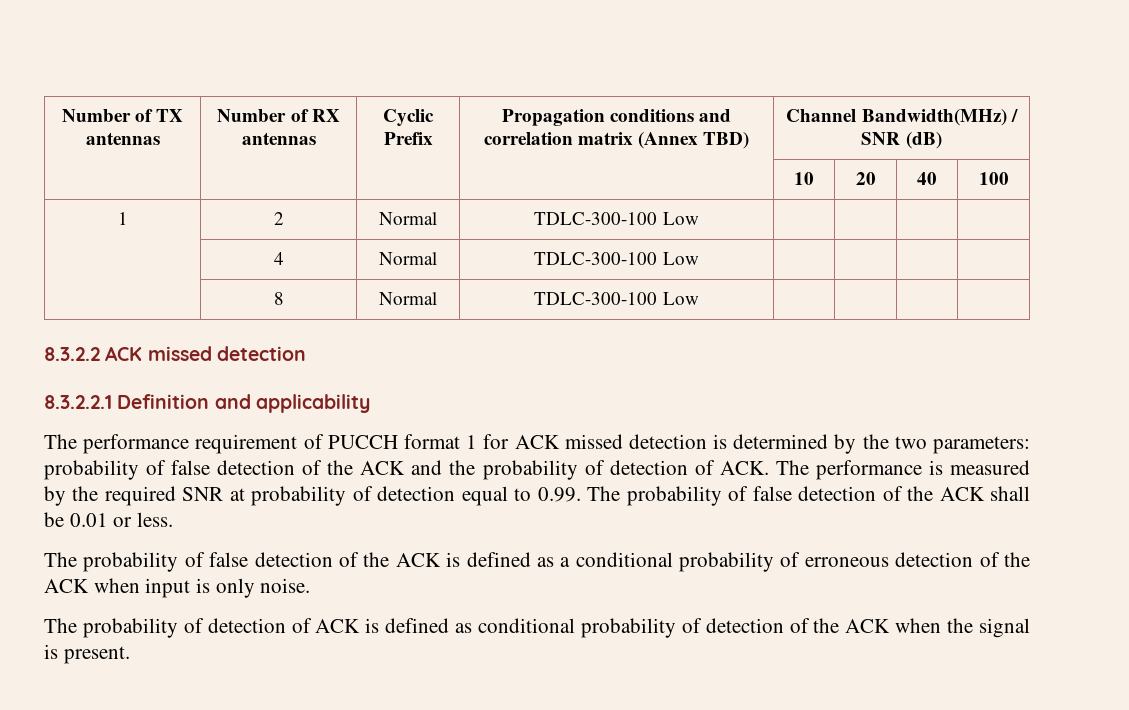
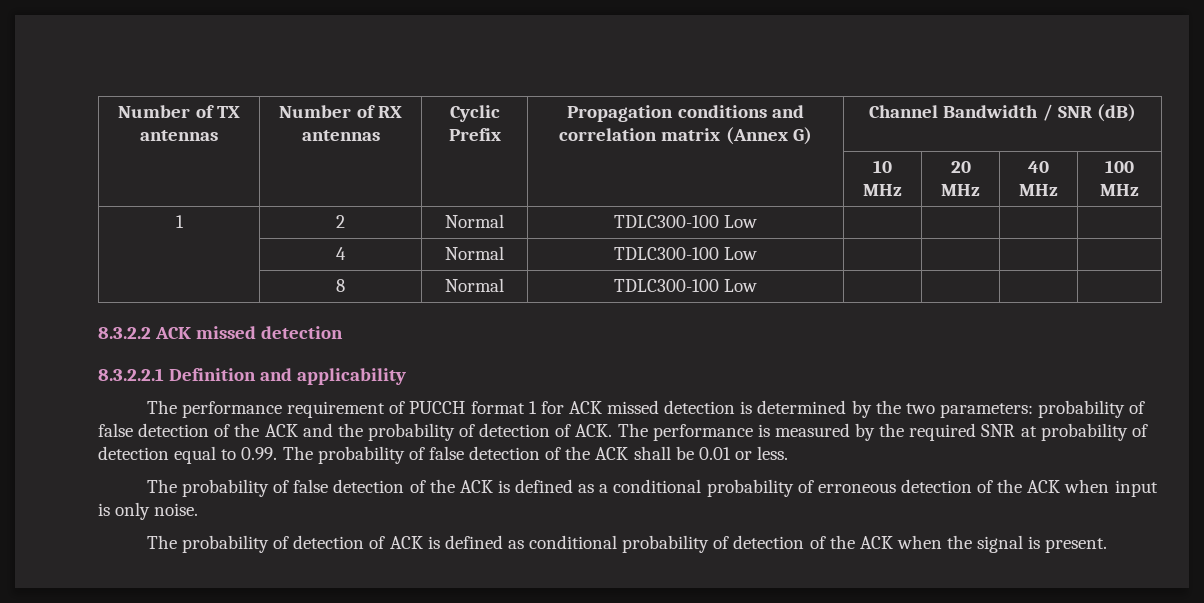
- Number of TX antennas | Number of RX antennas | Cyclic Prefix | Propagation conditions and correlation matrix (Annex TBD) | Channel Bandwidth(MHz) / SNR (dB)
+ Number of TX antennas | Number of RX antennas | Cyclic Prefix | Propagation conditions and correlation matrix (Annex G) | Channel Bandwidth / SNR (dB)
- | | | | 10 | 20 | 40 | 100
+ | | | | 10 MHz | 20 MHz | 40 MHz | 100 MHz
- 1 | 2 | Normal | TDLC-300-100 Low | | | |
+ 1 | 2 | Normal | TDLC300-100 Low | | | |
- | 4 | Normal | TDLC-300-100 Low | | | |
+ | 4 | Normal | TDLC300-100 Low | | | |
- | 8 | Normal | TDLC-300-100 Low | | | |
+ | 8 | Normal | TDLC300-100 Low | | | |

